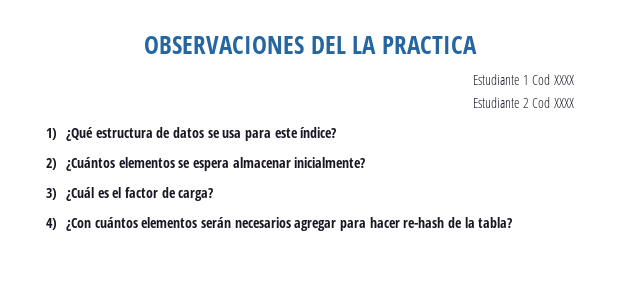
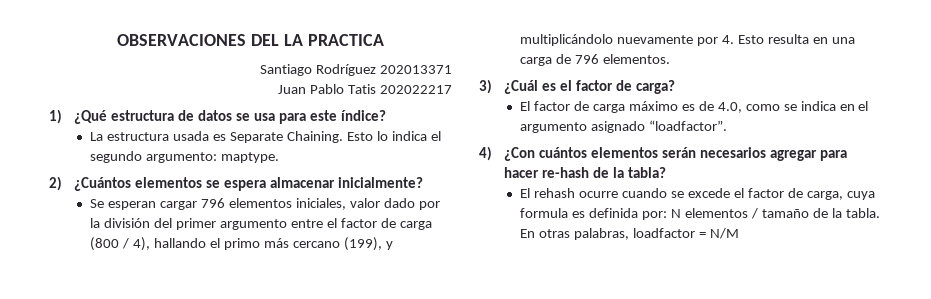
- Estudiante 1 Cod XXXX
- Estudiante 2 Cod XXXX
+ Santiago Rodríguez 202013371
+ Juan Pablo Tatis 202022217
+ La estructura usada es Separate Chaining. Esto lo indica el segundo argumento: maptype.
+ Se esperan cargar 796 elementos iniciales, valor dado por la división del primer argumento entre el factor de carga (800 / 4), hallando el primo más cercano (199), y multiplicándolo nuevamente por 4. Esto resulta en una carga de 796 elementos.
+ El factor de carga máximo es de 4.0, como se indica en el argumento asignado “loadfactor”.
+ El rehash ocurre cuando se excede el factor de carga, cuya formula es definida por: N elementos / tamaño de la tabla. En otras palabras, loadfactor = N/M

